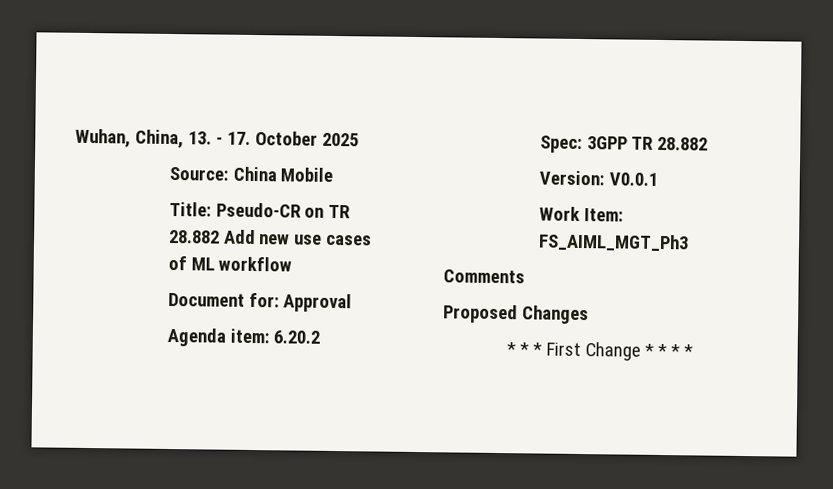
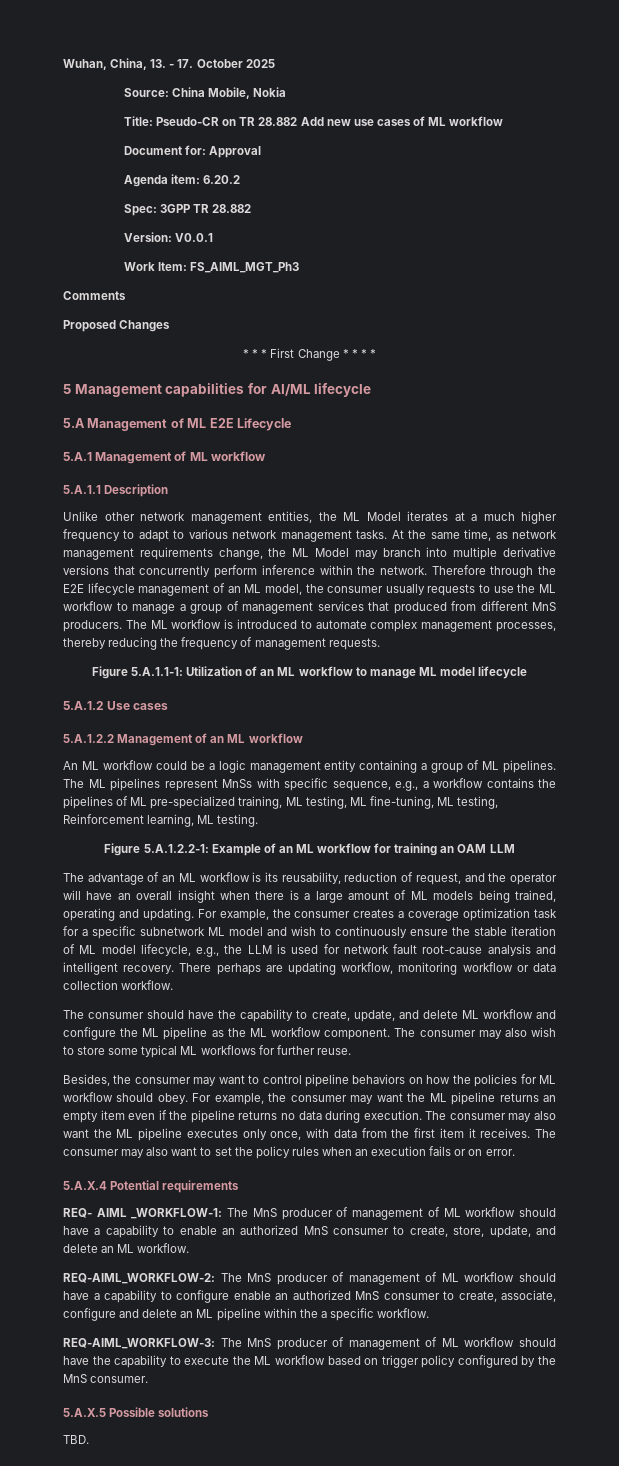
- Source: China Mobile
+ Source: China Mobile, Nokia
+ 5 Management capabilities for AI/ML lifecycle
+ 5.A Management of ML E2E Lifecycle
+ 5.A.1 Management of ML workflow
+ 5.A.1.1 Description
+ Unlike other network management entities, the ML Model iterates at a much higher frequency to adapt to various network management tasks. At the same time, as network management requirements change, the ML Model may branch into multiple derivative versions that concurrently perform inference within the network. Therefore through the E2E lifecycle management of an ML model, the consumer usually requests to use the ML workflow to manage a group of management services that produced from different MnS producers. The ML workflow is introduced to automate complex management processes, thereby reducing the frequency of management requests.
+ Figure 5.A.1.1-1: Utilization of an ML workflow to manage ML model lifecycle
+ 5.A.1.2 Use cases
+ 5.A.1.2.2 Management of an ML workflow
+ An ML workflow could be a logic management entity containing a group of ML pipelines. The ML pipelines represent MnSs with specific sequence, e.g., a workflow contains the pipelines of ML pre-specialized training, ML testing, ML fine-tuning, ML testing, Reinforcement learning, ML testing.
+ Figure 5.A.1.2.2-1: Example of an ML workflow for training an OAM LLM
+ The advantage of an ML workflow is its reusability, reduction of request, and the operator will have an overall insight when there is a large amount of ML models being trained, operating and updating. For example, the consumer creates a coverage optimization task for a specific subnetwork ML model and wish to continuously ensure the stable iteration of ML model lifecycle, e.g., the LLM is used for network fault root-cause analysis and intelligent recovery. There perhaps are updating workflow, monitoring workflow or data collection workflow.
+ The consumer should have the capability to create, update, and delete ML workflow and configure the ML pipeline as the ML workflow component. The consumer may also wish to store some typical ML workflows for further reuse.
+ Besides, the consumer may want to control pipeline behaviors on how the policies for ML workflow should obey. For example, the consumer may want the ML pipeline returns an empty item even if the pipeline returns no data during execution. The consumer may also want the ML pipeline executes only once, with data from the first item it receives. The consumer may also want to set the policy rules when an execution fails or on error.
+ 5.A.X.4 Potential requirements
+ REQ- AIML _WORKFLOW-1: The MnS producer of management of ML workflow should have a capability to enable an authorized MnS consumer to create, store, update, and delete an ML workflow.
+ REQ-AIML_WORKFLOW-2: The MnS producer of management of ML workflow should have a capability to configure enable an authorized MnS consumer to create, associate, configure and delete an ML pipeline within the a specific workflow.
+ REQ-AIML_WORKFLOW-3: The MnS producer of management of ML workflow should have the capability to execute the ML workflow based on trigger policy configured by the MnS consumer.
+ 5.A.X.5 Possible solutions
+ TBD.

